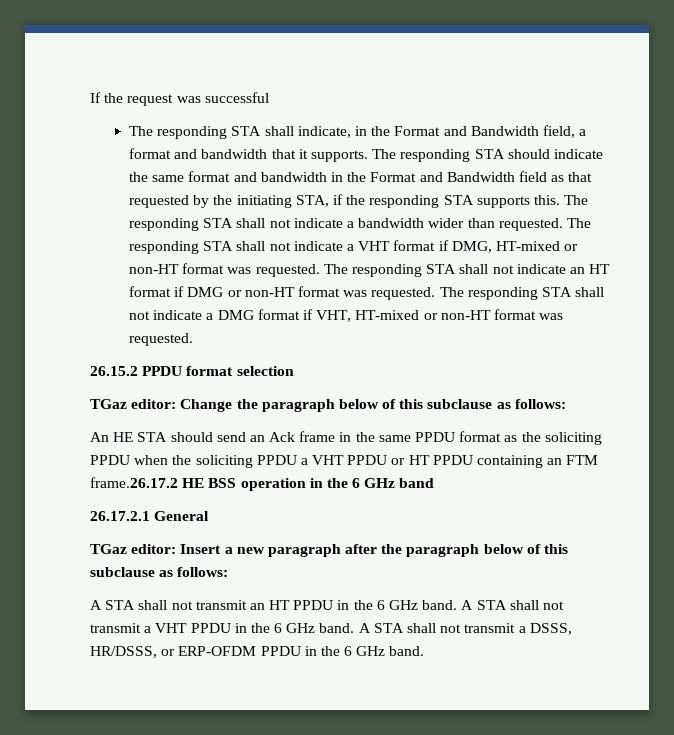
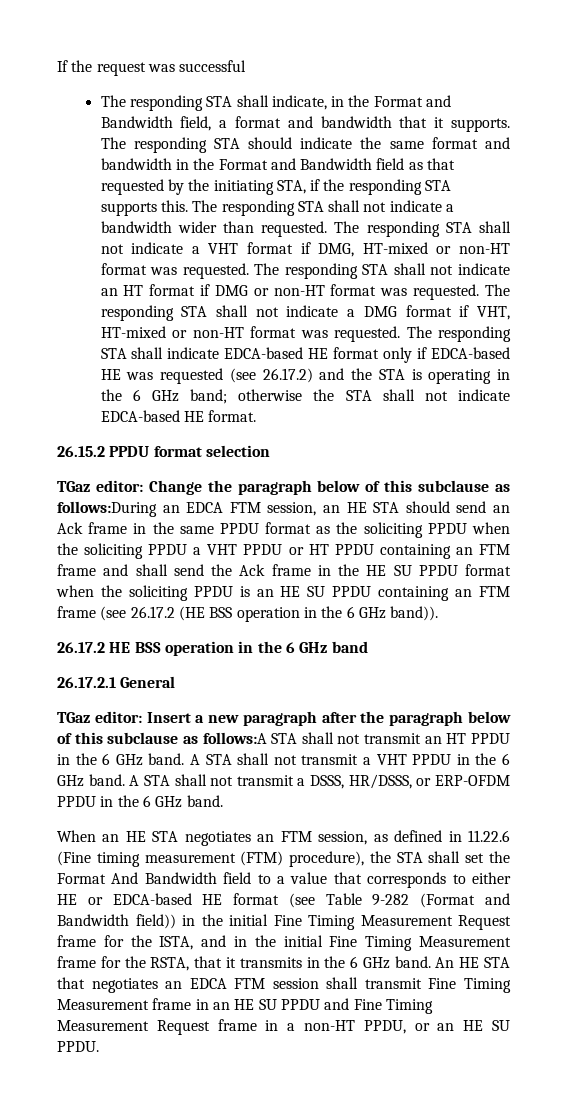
+ The responding STA shall indicate EDCA-based HE format only if EDCA-based HE was requested (see 26.17.2) and the STA is operating in the 6 GHz band; otherwise the STA shall not indicate EDCA-based HE format.
- TGaz editor: Change the paragraph below of this subclause as follows:
- An HE STA should send an Ack frame in the same PPDU format as the soliciting PPDU when the soliciting PPDU a VHT PPDU or HT PPDU containing an FTM frame.26.17.2 HE BSS operation in the 6 GHz band
+ TGaz editor: Change the paragraph below of this subclause as follows:During an EDCA FTM session, an HE STA should send an Ack frame in the same PPDU format as the soliciting PPDU when the soliciting PPDU a VHT PPDU or HT PPDU containing an FTM frame and shall send the Ack frame in the HE SU PPDU format when the soliciting PPDU is an HE SU PPDU containing an FTM frame (see 26.17.2 (HE BSS operation in the 6 GHz band)).
+ 26.17.2 HE BSS operation in the 6 GHz band
- TGaz editor: Insert a new paragraph after the paragraph below of this subclause as follows:
- A STA shall not transmit an HT PPDU in the 6 GHz band.
+ TGaz editor: Insert a new paragraph after the paragraph below of this subclause as follows:A STA shall not transmit an HT PPDU in the 6 GHz band.
+ When an HE STA negotiates an FTM session, as defined in 11.22.6 (Fine timing measurement (FTM) procedure), the STA shall set the Format And Bandwidth field to a value that corresponds to either HE or EDCA-based HE format (see Table 9-282 (Format and Bandwidth field)) in the initial Fine Timing Measurement Request frame for the ISTA, and in the initial Fine Timing Measurement frame for the RSTA, that it transmits in the 6 GHz band. An HE STA that negotiates an EDCA FTM session shall transmit Fine Timing Measurement frame in an HE SU PPDU and Fine Timing Measurement Request frame in a non-HT PPDU, or an HE SU PPDU.

